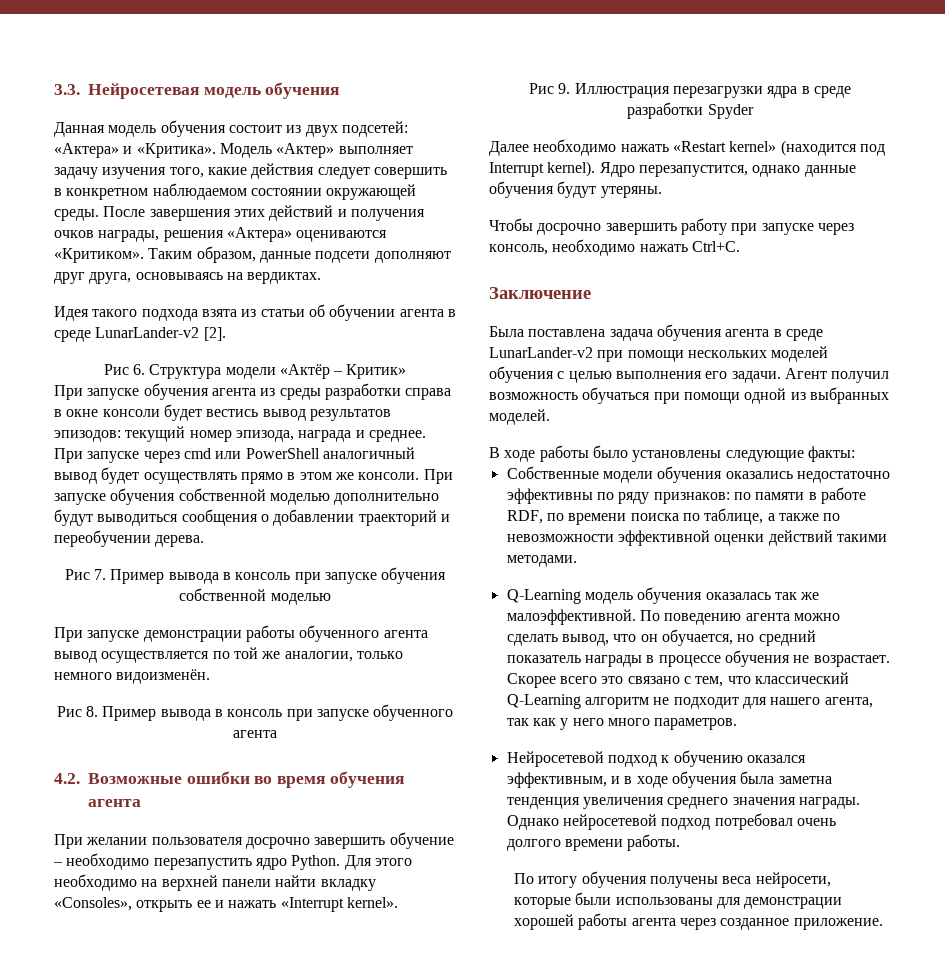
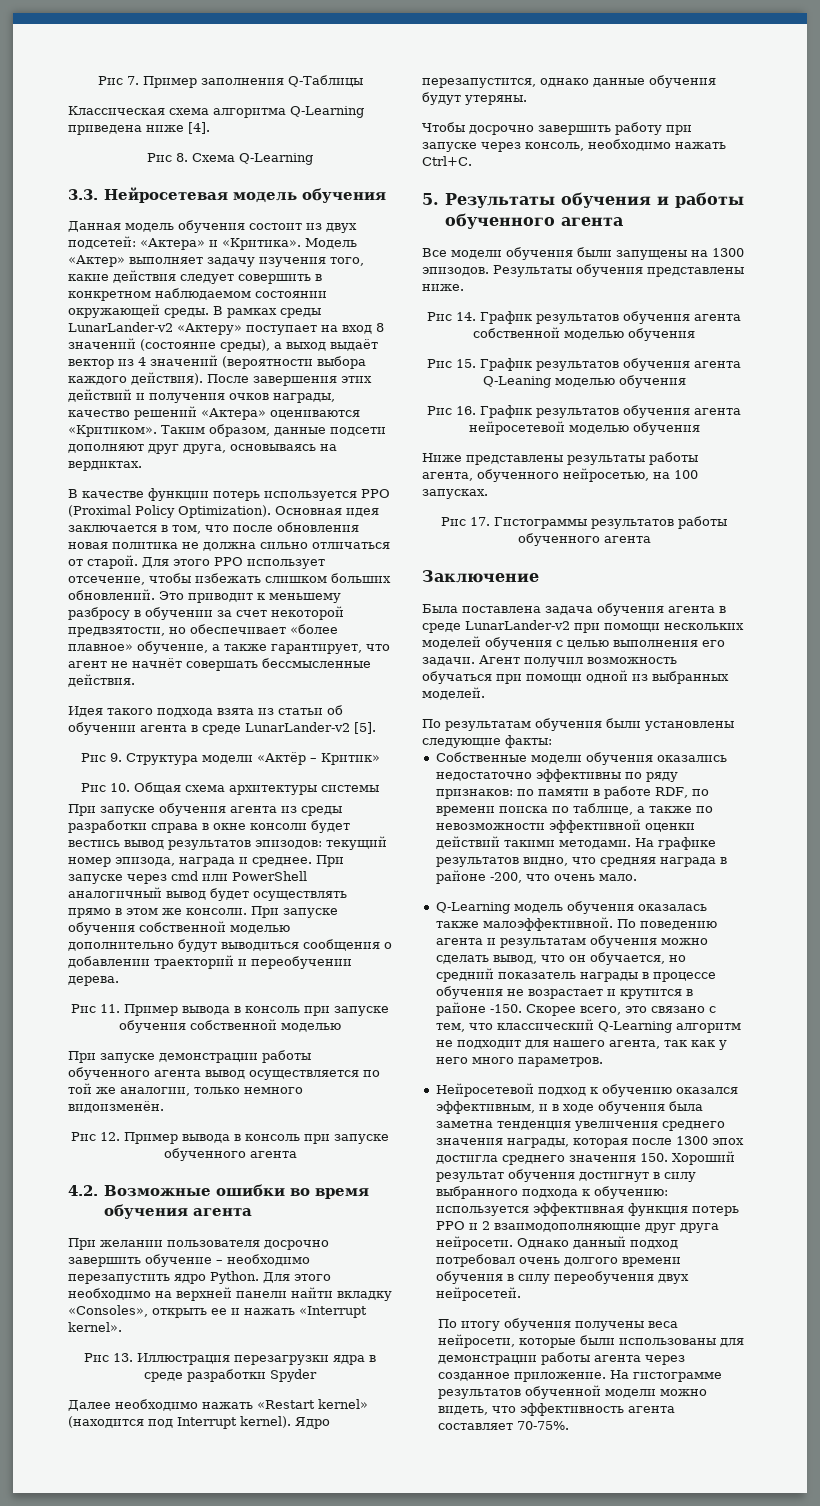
+ Рис 7. Пример заполнения Q-Таблицы
+ Классическая схема алгоритма Q-Learning приведена ниже [4].
+ Рис 8. Схема Q-Learning
+ В рамках среды LunarLander-v2 «Актеру» поступает на вход 8 значений (состояние среды), а выход выдаёт вектор из 4 значений (вероятности выбора каждого действия).
- После завершения этих действий и получения очков награды, решения «Актера» оцениваются «Критиком».
+ После завершения этих действий и получения очков награды, качество решений «Актера» оцениваются «Критиком».
+ В качестве функции потерь используется PPO (Proximal Policy Optimization). Основная идея заключается в том, что после обновления новая политика не должна сильно отличаться от старой. Для этого PPO использует отсечение, чтобы избежать слишком больших обновлений. Это приводит к меньшему разбросу в обучении за счет некоторой предвзятости, но обеспечивает «более плавное» обучение, а также гарантирует, что агент не начнёт совершать бессмысленные действия.
- Идея такого подхода взята из статьи об обучении агента в среде LunarLander-v2 [2].
- Рис 6. Структура модели «Актёр – Критик»
+ Идея такого подхода взята из статьи об обучении агента в среде LunarLander-v2 [5].
+ Рис 9. Структура модели «Актёр – Критик»
+ Рис 10. Общая схема архитектуры системы
- Рис 7. Пример вывода в консоль при запуске обучения собственной моделью
+ Рис 11. Пример вывода в консоль при запуске обучения собственной моделью
- Рис 8. Пример вывода в консоль при запуске обученного агента
+ Рис 12. Пример вывода в консоль при запуске обученного агента
- Рис 9. Иллюстрация перезагрузки ядра в среде разработки Spyder
+ Рис 13. Иллюстрация перезагрузки ядра в среде разработки Spyder
+ 5. Результаты обучения и работы обученного агента
+ Все модели обучения были запущены на 1300 эпизодов. Результаты обучения представлены ниже.
+ Рис 14. График результатов обучения агента собственной моделью обучения
+ Рис 15. График результатов обучения агента Q-Leaning моделью обучения
+ Рис 16. График результатов обучения агента нейросетевой моделью обучения
+ Ниже представлены результаты работы агента, обученного нейросетью, на 100 запусках.
+ Рис 17. Гистограммы результатов работы обученного агента
- В ходе работы было установлены следующие факты:
+ По результатам обучения были установлены следующие факты:
+ На графике результатов видно, что средняя награда в районе -200, что очень мало.
- Q-Learning модель обучения оказалась так же малоэффективной.
+ Q-Learning модель обучения оказалась также малоэффективной.
- По поведению агента можно сделать вывод, что он обучается, но средний показатель награды в процессе обучения не возрастает. Скорее всего это связано с тем, что классический Q-Learning алгоритм не подходит для нашего агента, так как у него много параметров.
+ По поведению агента и результатам обучения можно сделать вывод, что он обучается, но средний показатель награды в процессе обучения не возрастает и крутится в районе -150. Скорее всего, это связано с тем, что классический Q-Learning алгоритм не подходит для нашего агента, так как у него много параметров.
- Нейросетевой подход к обучению оказался эффективным, и в ходе обучения была заметна тенденция увеличения среднего значения награды. Однако нейросетевой подход потребовал очень долгого времени работы.
+ Нейросетевой подход к обучению оказался эффективным, и в ходе обучения была заметна тенденция увеличения среднего значения награды, которая после 1300 эпох достигла среднего значения 150. Хороший результат обучения достигнут в силу выбранного подхода к обучению: используется эффективная функция потерь PPO и 2 взаимодополняющие друг друга нейросети. Однако данный подход потребовал очень долгого времени обучения в силу переобучения двух нейросетей.
- По итогу обучения получены веса нейросети, которые были использованы для демонстрации хорошей работы агента через созданное приложение.
+ По итогу обучения получены веса нейросети, которые были использованы для демонстрации работы агента через созданное приложение.
+ На гистограмме результатов обученной модели можно видеть, что эффективность агента составляет 70-75%.

